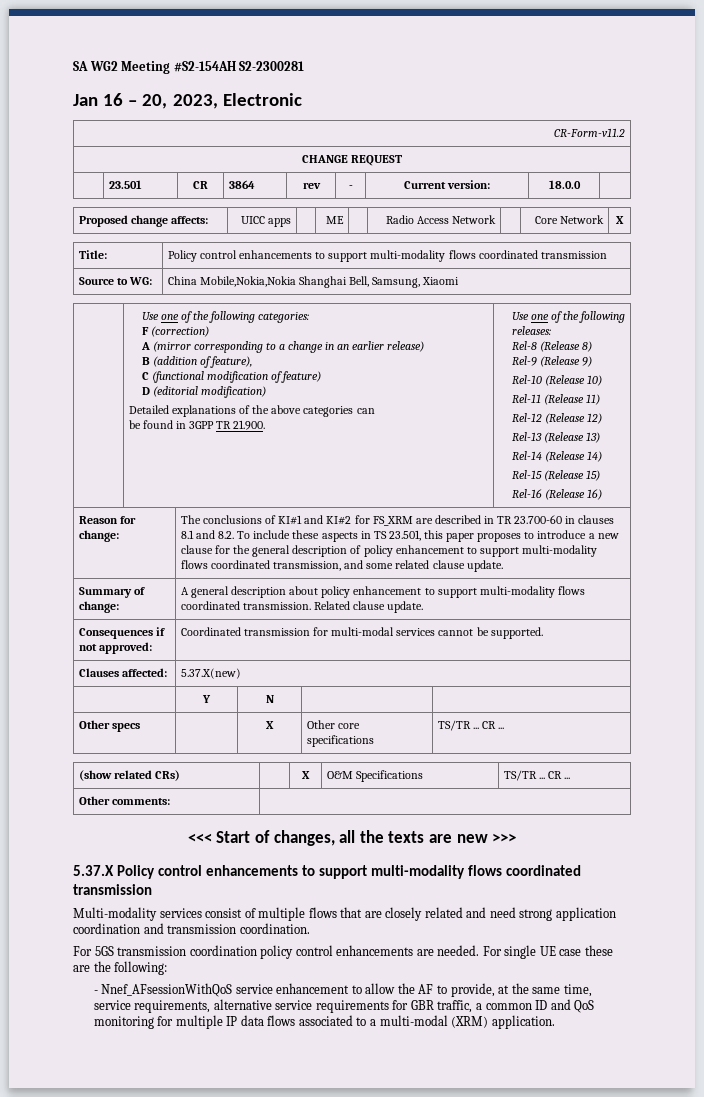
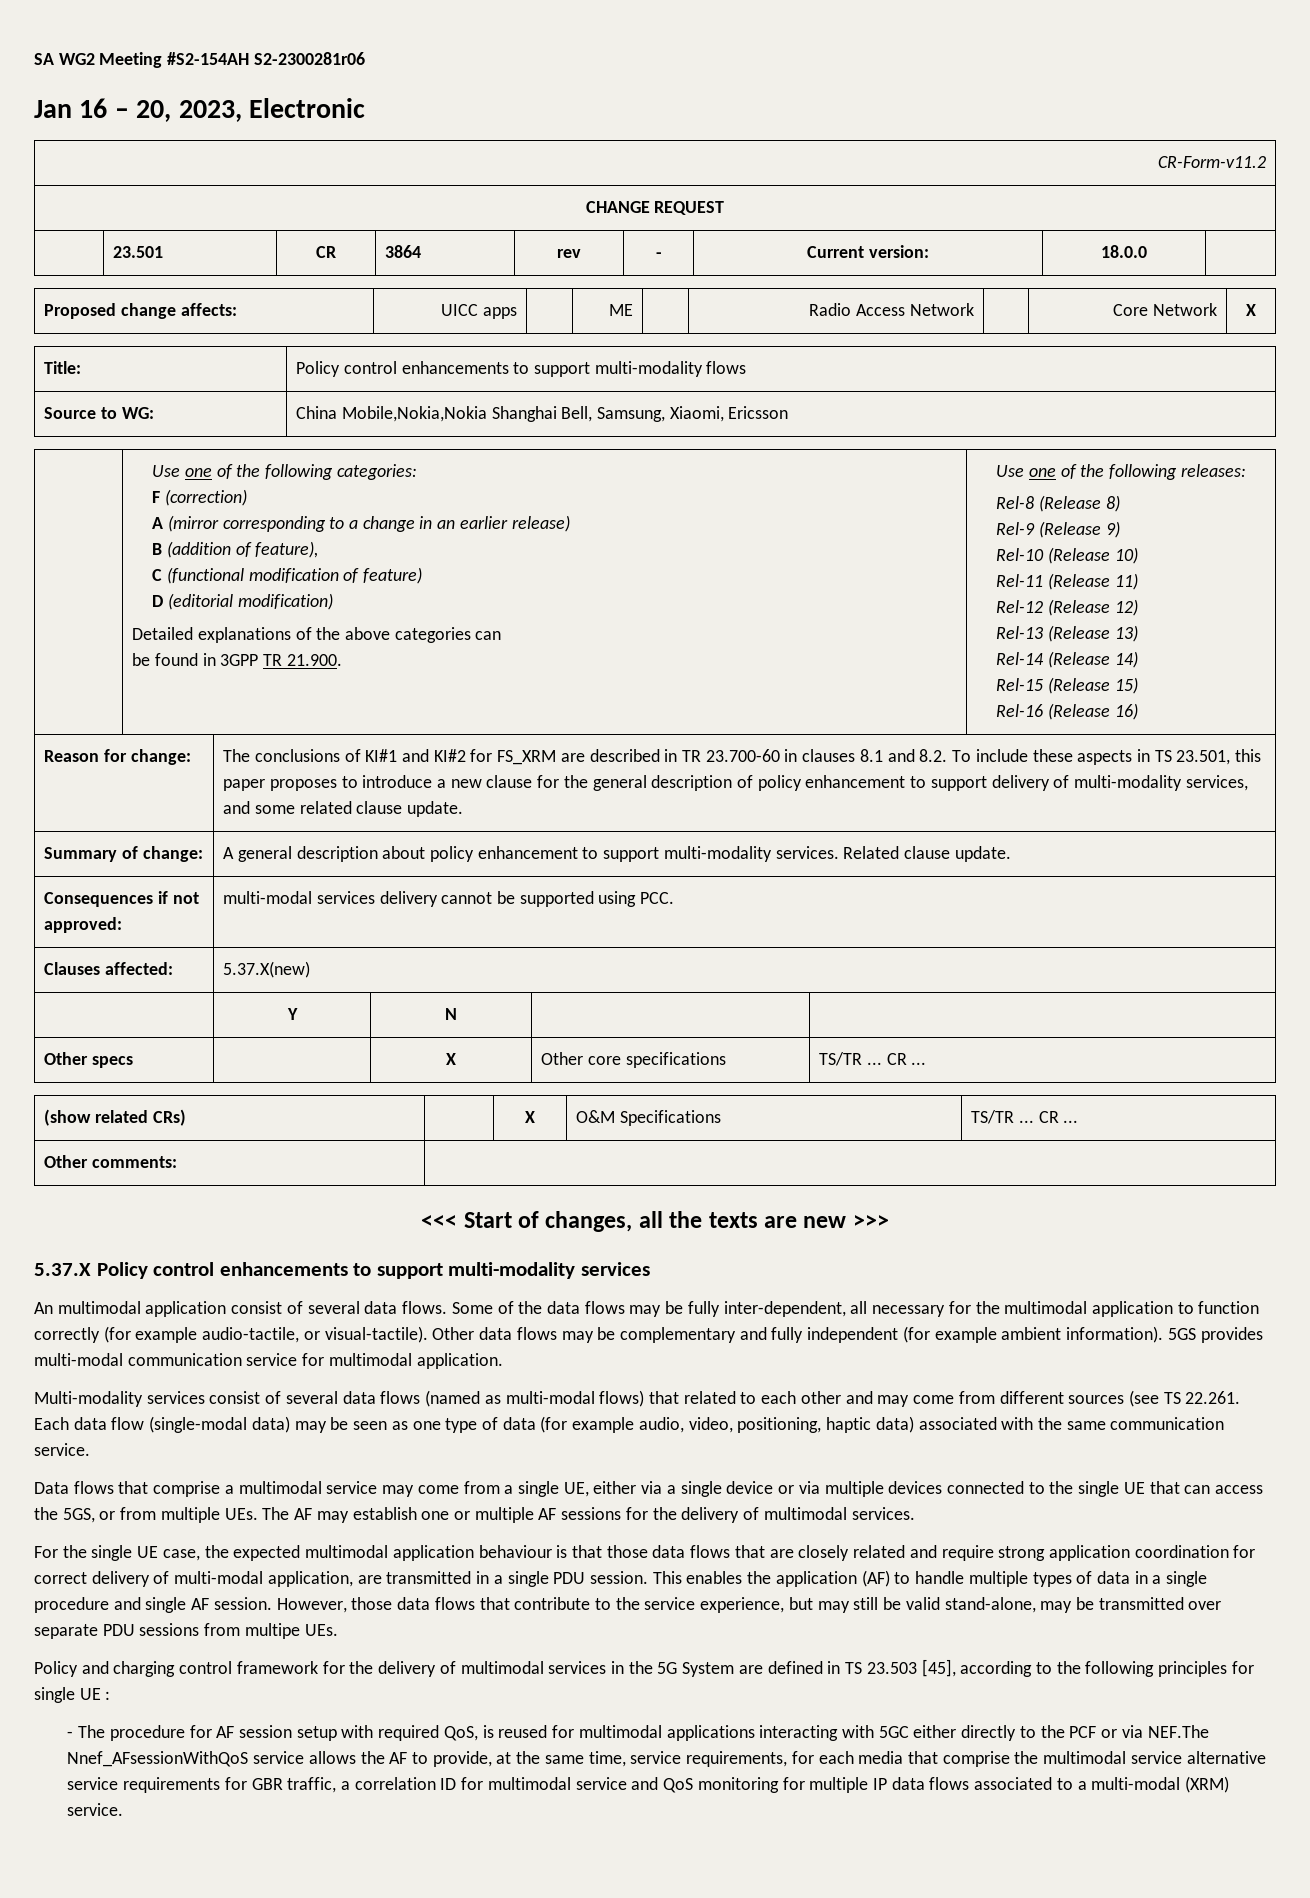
- SA WG2 Meeting #S2-154AH S2-2300281
+ SA WG2 Meeting #S2-154AH S2-2300281r06
- Title: | Policy control enhancements to support multi-modality flows coordinated transmission
+ Title: | Policy control enhancements to support multi-modality flows
- Source to WG: | China Mobile,Nokia,Nokia Shanghai Bell, Samsung, Xiaomi
+ Source to WG: | China Mobile,Nokia,Nokia Shanghai Bell, Samsung, Xiaomi, Ericsson
- The conclusions of KI#1 and KI#2 for FS_XRM are described in TR 23.700-60 in clauses 8.1 and 8.2. To include these aspects in TS 23.501, this paper proposes to introduce a new clause for the general description of policy enhancement to support multi-modality flows coordinated transmission, and some related clause update.
+ The conclusions of KI#1 and KI#2 for FS_XRM are described in TR 23.700-60 in clauses 8.1 and 8.2. To include these aspects in TS 23.501, this paper proposes to introduce a new clause for the general description of policy enhancement to support delivery of multi-modality services, and some related clause update.
- Summary of change: | A general description about policy enhancement to support multi-modality flows coordinated transmission. Related clause update.
+ Summary of change: | A general description about policy enhancement to support multi-modality services. Related clause update.
- Consequences if not approved: | Coordinated transmission for multi-modal services cannot be supported.
+ Consequences if not approved: | multi-modal services delivery cannot be supported using PCC.
- 5.37.X Policy control enhancements to support multi-modality flows coordinated transmission
- Multi-modality services consist of multiple flows that are closely related and need strong application coordination and transmission coordination.
- For 5GS transmission coordination policy control enhancements are needed. For single UE case these are the following:
- - Nnef_AFsessionWithQoS service enhancement to allow the AF to provide, at the same time, service requirements, alternative service requirements for GBR traffic, a common ID and QoS monitoring for multiple IP data flows associated to a multi-modal (XRM) application.
+ 5.37.X Policy control enhancements to support multi-modality services
+ An multimodal application consist of several data flows. Some of the data flows may be fully inter-dependent, all necessary for the multimodal application to function correctly (for example audio-tactile, or visual-tactile). Other data flows may be complementary and fully independent (for example ambient information). 5GS provides multi-modal communication service for multimodal application.
+ Multi-modality services consist of several data flows (named as multi-modal flows) that related to each other and may come from different sources (see TS 22.261. Each data flow (single-modal data) may be seen as one type of data (for example audio, video, positioning, haptic data) associated with the same communication service.
+ Data flows that comprise a multimodal service may come from a single UE, either via a single device or via multiple devices connected to the single UE that can access the 5GS, or from multiple UEs. The AF may establish one or multiple AF sessions for the delivery of multimodal services.
+ For the single UE case, the expected multimodal application behaviour is that those data flows that are closely related and require strong application coordination for correct delivery of multi-modal application, are transmitted in a single PDU session. This enables the application (AF) to handle multiple types of data in a single procedure and single AF session. However, those data flows that contribute to the service experience, but may still be valid stand-alone, may be transmitted over separate PDU sessions from multipe UEs.
+ Policy and charging control framework for the delivery of multimodal services in the 5G System are defined in TS 23.503 [45], according to the following principles for single UE :
+ - The procedure for AF session setup with required QoS, is reused for multimodal applications interacting with 5GC either directly to the PCF or via NEF.The Nnef_AFsessionWithQoS service allows the AF to provide, at the same time, service requirements, for each media that comprise the multimodal service alternative service requirements for GBR traffic, a correlation ID for multimodal service and QoS monitoring for multiple IP data flows associated to a multi-modal (XRM) service.

